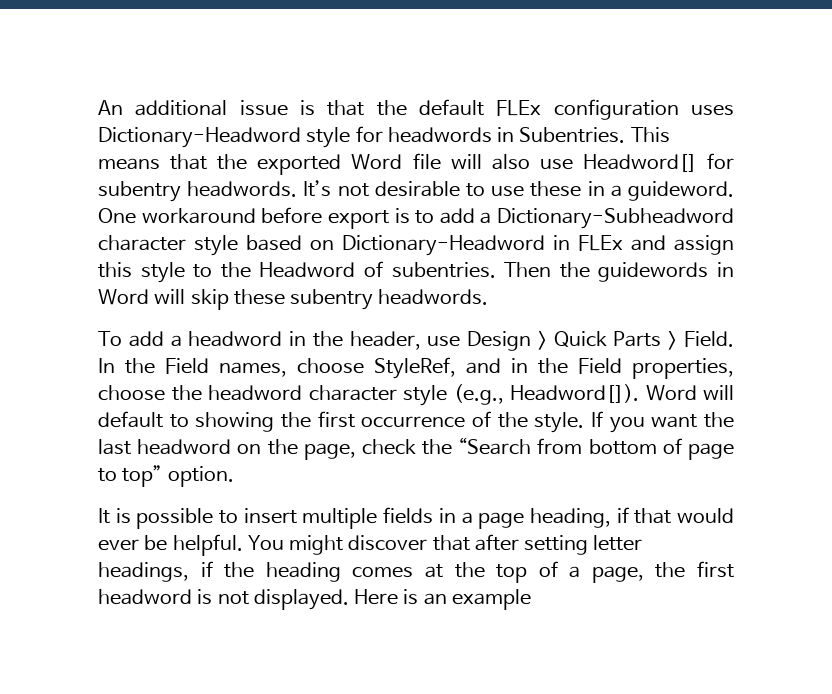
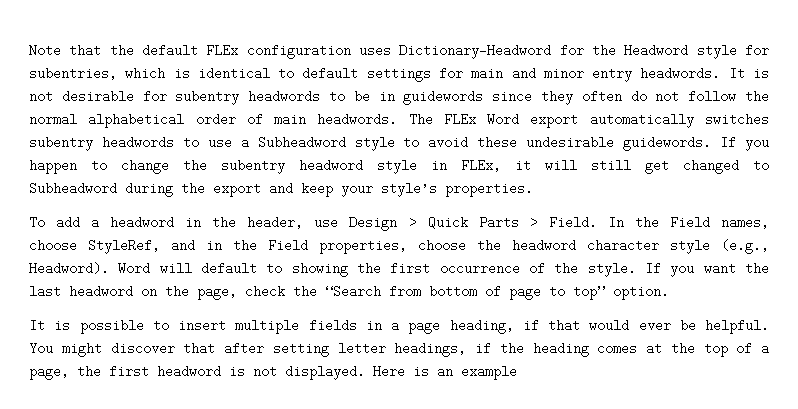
- An additional issue is that the default FLEx configuration uses Dictionary-Headword style for headwords in Subentries. This means that the exported Word file will also use Headword[] for subentry headwords. It’s not desirable to use these in a guideword. One workaround before export is to add a Dictionary-Subheadword character style based on Dictionary-Headword in FLEx and assign this style to the Headword of subentries. Then the guidewords in Word will skip these subentry headwords.
+ Note that the default FLEx configuration uses Dictionary-Headword for the Headword style for subentries, which is identical to default settings for main and minor entry headwords. It is not desirable for subentry headwords to be in guidewords since they often do not follow the normal alphabetical order of main headwords. The FLEx Word export automatically switches subentry headwords to use a Subheadword style to avoid these undesirable guidewords. If you happen to change the subentry headword style in FLEx, it will still get changed to Subheadword during the export and keep your style’s properties.
- In the Field names, choose StyleRef, and in the Field properties, choose the headword character style (e.g., Headword[]).
+ In the Field names, choose StyleRef, and in the Field properties, choose the headword character style (e.g., Headword).

